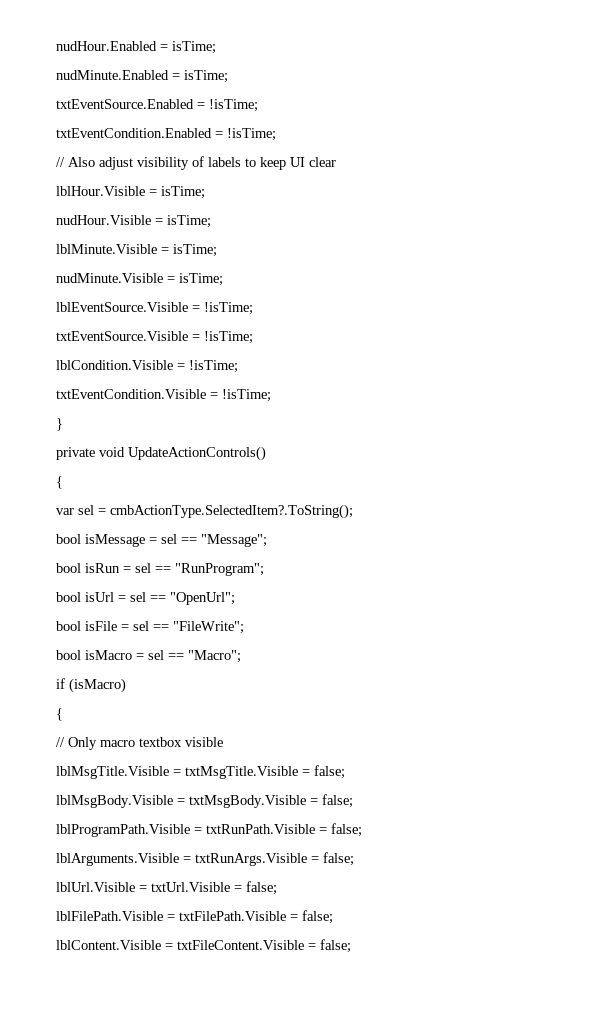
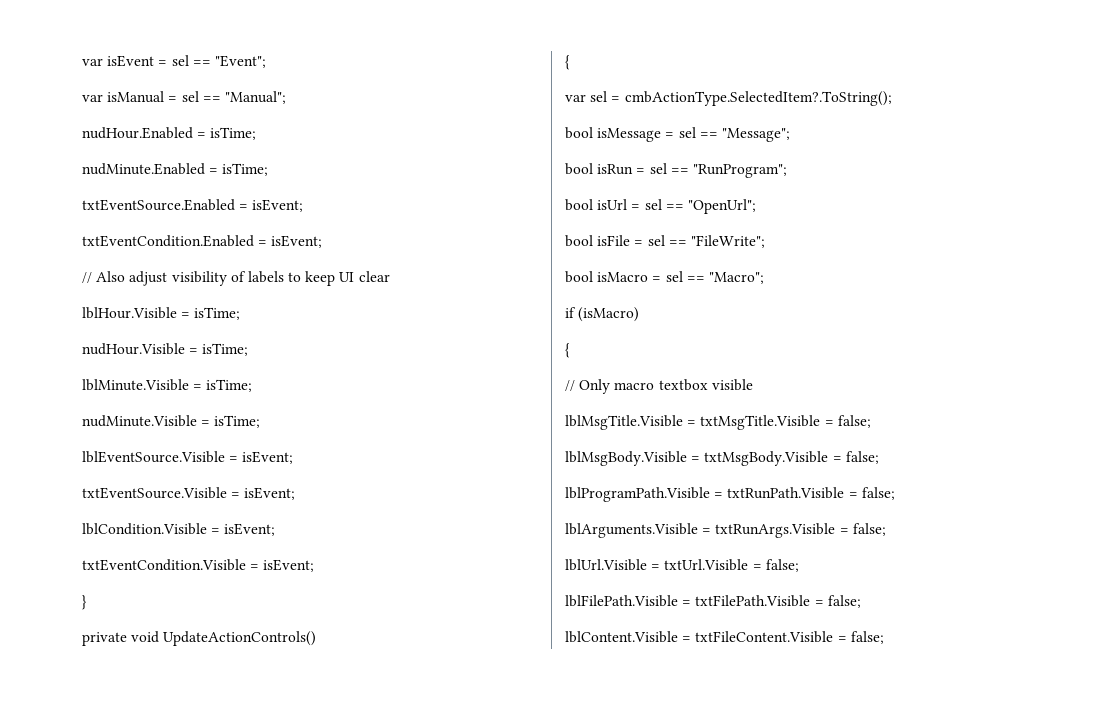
+ var isEvent = sel == "Event";
+ var isManual = sel == "Manual";
- txtEventSource.Enabled = !isTime;
+ txtEventSource.Enabled = isEvent;
- txtEventCondition.Enabled = !isTime;
+ txtEventCondition.Enabled = isEvent;
- lblEventSource.Visible = !isTime;
+ lblEventSource.Visible = isEvent;
- txtEventSource.Visible = !isTime;
+ txtEventSource.Visible = isEvent;
- lblCondition.Visible = !isTime;
+ lblCondition.Visible = isEvent;
- txtEventCondition.Visible = !isTime;
+ txtEventCondition.Visible = isEvent;

